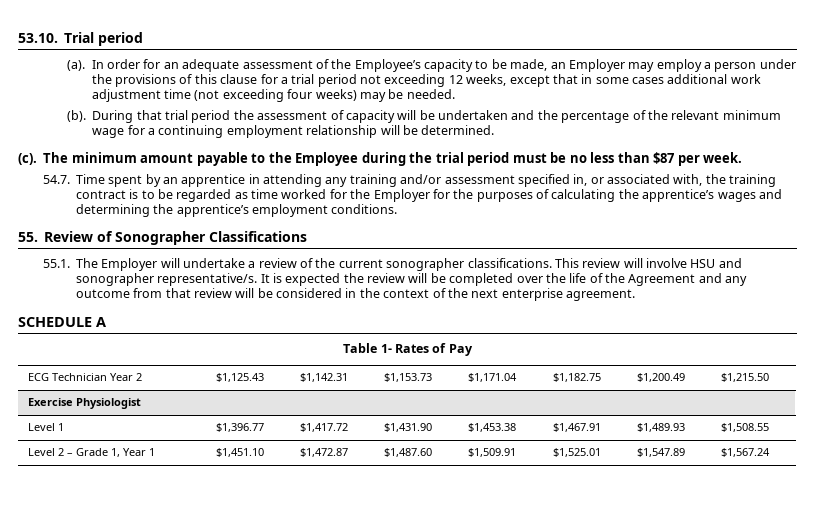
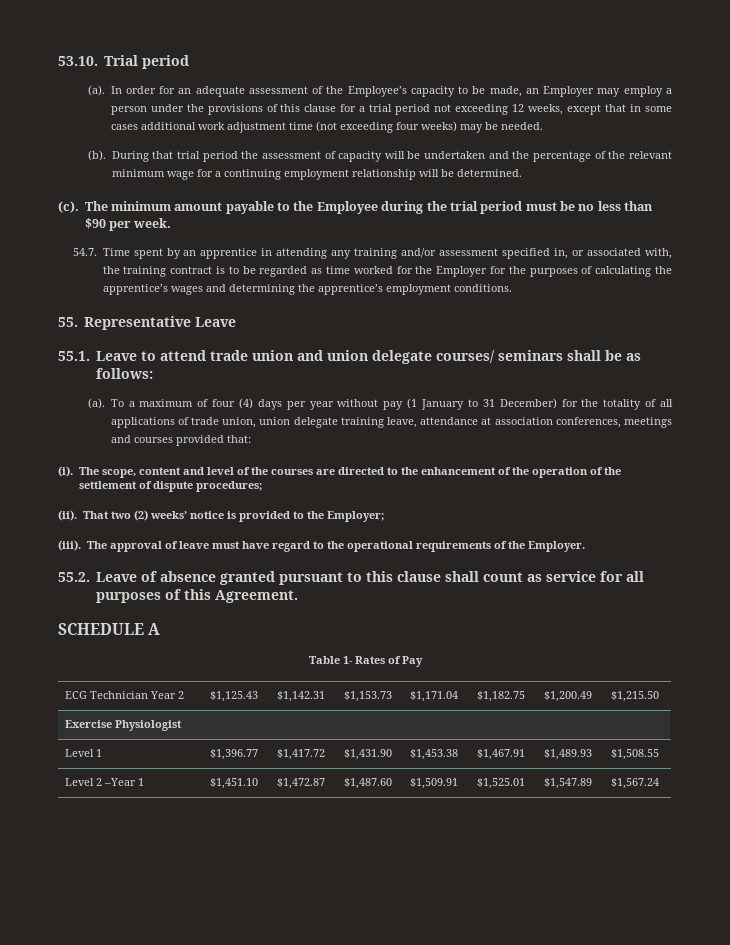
- The minimum amount payable to the Employee during the trial period must be no less than $87 per week.
+ The minimum amount payable to the Employee during the trial period must be no less than $90 per week.
- 55. Review of Sonographer Classifications
- 55.1. The Employer will undertake a review of the current sonographer classifications. This review will involve HSU and sonographer representative/s. It is expected the review will be completed over the life of the Agreement and any outcome from that review will be considered in the context of the next enterprise agreement.
+ 55. Representative Leave
+ 55.1. Leave to attend trade union and union delegate courses/ seminars shall be as follows:
+ (a). To a maximum of four (4) days per year without pay (1 January to 31 December) for the totality of all applications of trade union, union delegate training leave, attendance at association conferences, meetings and courses provided that:
+ (i). The scope, content and level of the courses are directed to the enhancement of the operation of the settlement of dispute procedures;
+ (ii). That two (2) weeks’ notice is provided to the Employer;
+ (iii). The approval of leave must have regard to the operational requirements of the Employer.
+ 55.2. Leave of absence granted pursuant to this clause shall count as service for all purposes of this Agreement.
- Level 2 – Grade 1, Year 1 | $1,451.10 | $1,472.87 | $1,487.60 | $1,509.91 | $1,525.01 | $1,547.89 | $1,567.24
+ Level 2 –Year 1 | $1,451.10 | $1,472.87 | $1,487.60 | $1,509.91 | $1,525.01 | $1,547.89 | $1,567.24

